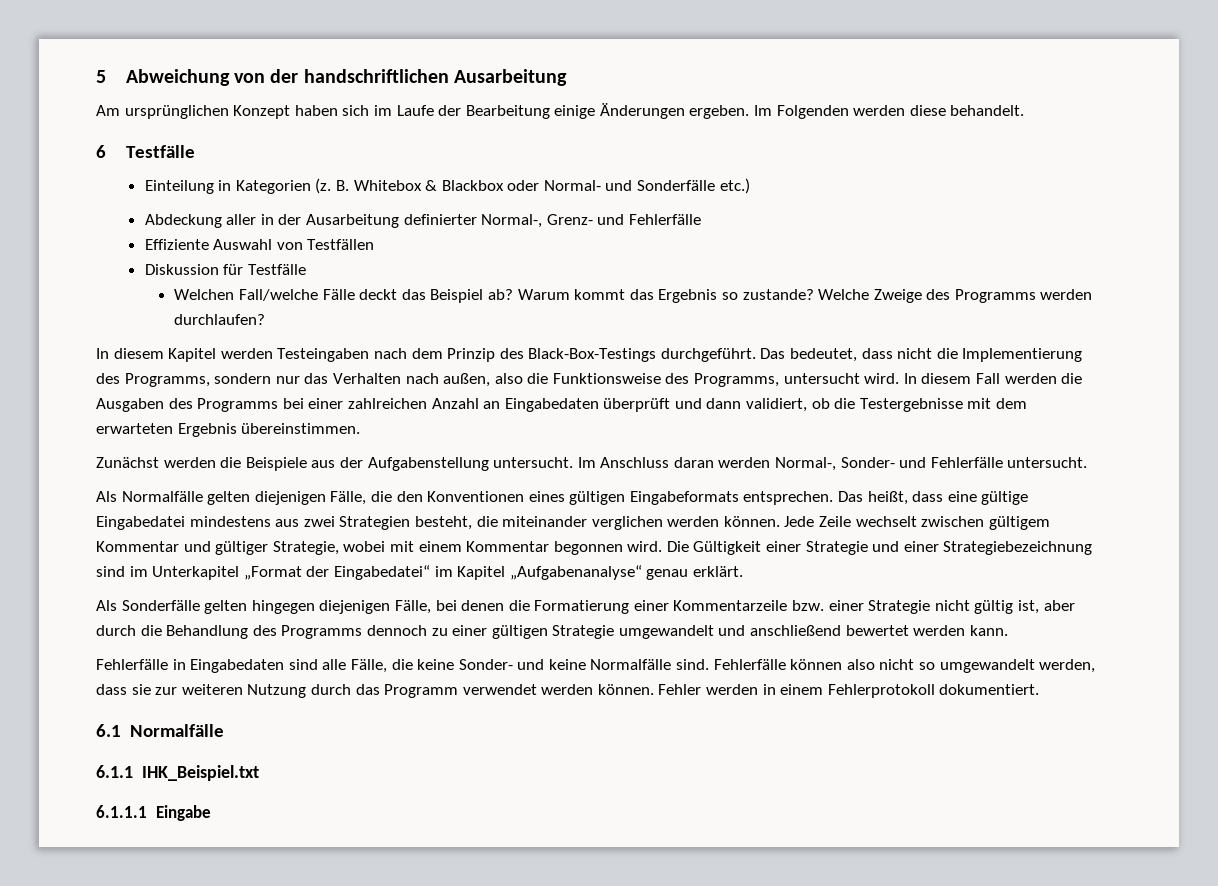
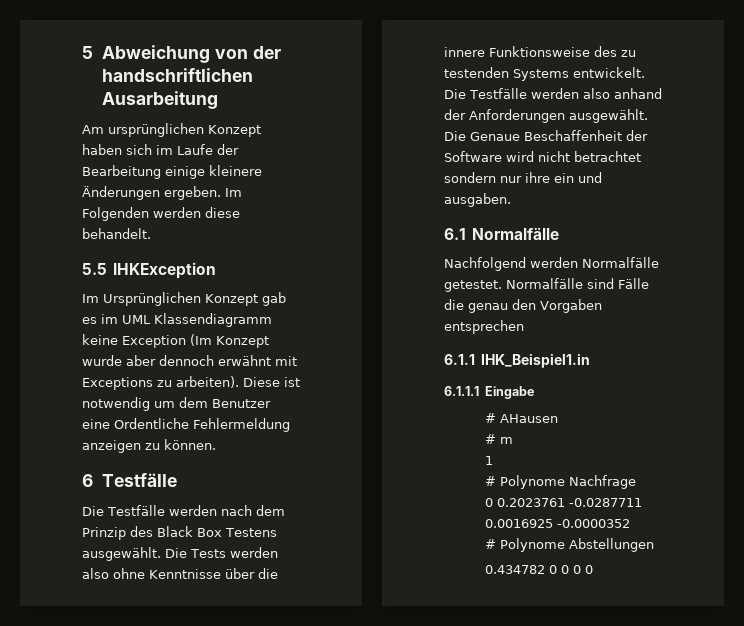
- Am ursprünglichen Konzept haben sich im Laufe der Bearbeitung einige Änderungen ergeben.
+ Am ursprünglichen Konzept haben sich im Laufe der Bearbeitung einige kleinere Änderungen ergeben.
+ 5.5 IHKException
+ Im Ursprünglichen Konzept gab es im UML Klassendiagramm keine Exception (Im Konzept wurde aber dennoch erwähnt mit Exceptions zu arbeiten). Diese ist notwendig um dem Benutzer eine Ordentliche Fehlermeldung anzeigen zu können.
  6 Testfälle
- Einteilung in Kategorien (z. B. Whitebox & Blackbox oder Normal- und Sonderfälle etc.)
- Abdeckung aller in der Ausarbeitung definierter Normal-, Grenz- und Fehlerfälle
- Effiziente Auswahl von Testfällen
- Diskussion für Testfälle
- Welchen Fall/welche Fälle deckt das Beispiel ab? Warum kommt das Ergebnis so zustande? Welche Zweige des Programms werden durchlaufen?
- In diesem Kapitel werden Testeingaben nach dem Prinzip des Black-Box-Testings durchgeführt. Das bedeutet, dass nicht die Implementierung des Programms, sondern nur das Verhalten nach außen, also die Funktionsweise des Programms, untersucht wird. In diesem Fall werden die Ausgaben des Programms bei einer zahlreichen Anzahl an Eingabedaten überprüft und dann validiert, ob die Testergebnisse mit dem erwarteten Ergebnis übereinstimmen.
- Zunächst werden die Beispiele aus der Aufgabenstellung untersucht. Im Anschluss daran werden Normal-, Sonder- und Fehlerfälle untersucht.
- Als Normalfälle gelten diejenigen Fälle, die den Konventionen eines gültigen Eingabeformats entsprechen. Das heißt, dass eine gültige Eingabedatei mindestens aus zwei Strategien besteht, die miteinander verglichen werden können. Jede Zeile wechselt zwischen gültigem Kommentar und gültiger Strategie, wobei mit einem Kommentar begonnen wird. Die Gültigkeit einer Strategie und einer Strategiebezeichnung sind im Unterkapitel „Format der Eingabedatei“ im Kapitel „Aufgabenanalyse“ genau erklärt.
- Als Sonderfälle gelten hingegen diejenigen Fälle, bei denen die Formatierung einer Kommentarzeile bzw. einer Strategie nicht gültig ist, aber durch die Behandlung des Programms dennoch zu einer gültigen Strategie umgewandelt und anschließend bewertet werden kann.
- Fehlerfälle in Eingabedaten sind alle Fälle, die keine Sonder- und keine Normalfälle sind. Fehlerfälle können also nicht so umgewandelt werden, dass sie zur weiteren Nutzung durch das Programm verwendet werden können. Fehler werden in einem Fehlerprotokoll dokumentiert.
+ Die Testfälle werden nach dem Prinzip des Black Box Testens ausgewählt. Die Tests werden also ohne Kenntnisse über die innere Funktionsweise des zu testenden Systems entwickelt. Die Testfälle werden also anhand der Anforderungen ausgewählt. Die Genaue Beschaffenheit der Software wird nicht betrachtet sondern nur ihre ein und ausgaben.
  6.1 Normalfälle
+ Nachfolgend werden Normalfälle getestet. Normalfälle sind Fälle die genau den Vorgaben entsprechen
- 6.1.1 IHK_Beispiel.txt
+ 6.1.1 IHK_Beispiel1.in
+ # AHausen
+ # m
+ 1
+ # Polynome Nachfrage
+ 0 0.2023761 -0.0287711 0.0016925 -0.0000352
+ # Polynome Abstellungen
+ 0.434782 0 0 0 0

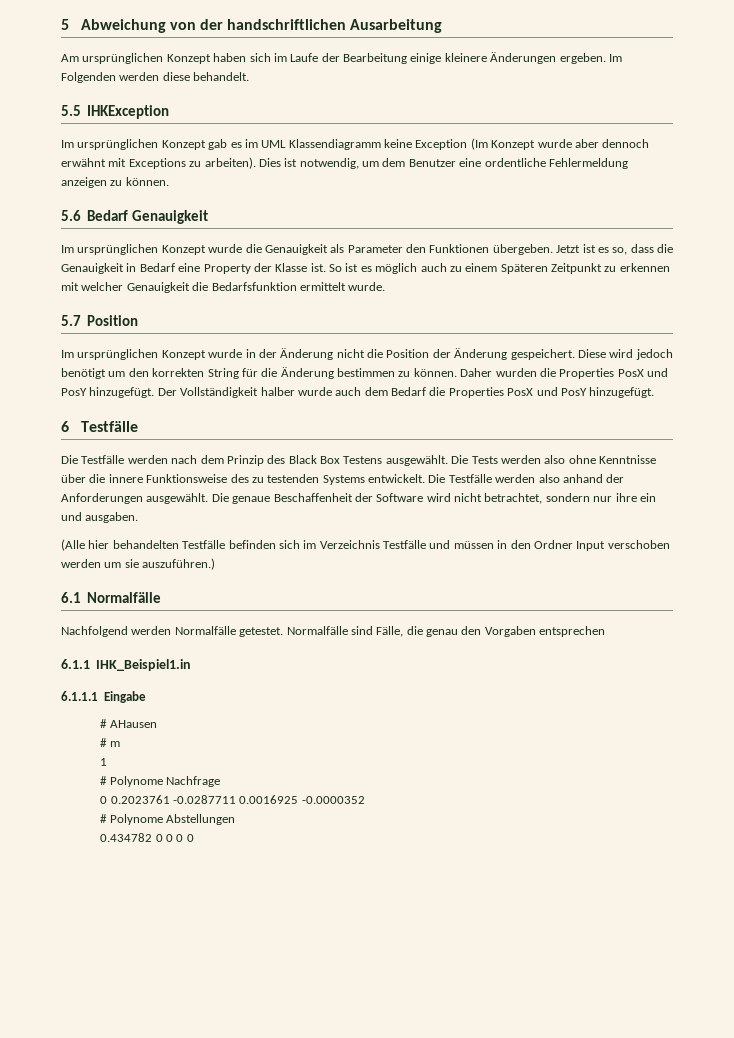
- Im Ursprünglichen Konzept gab es im UML Klassendiagramm keine Exception (Im Konzept wurde aber dennoch erwähnt mit Exceptions zu arbeiten).
+ Im ursprünglichen Konzept gab es im UML Klassendiagramm keine Exception (Im Konzept wurde aber dennoch erwähnt mit Exceptions zu arbeiten).
- Diese ist notwendig um dem Benutzer eine Ordentliche Fehlermeldung anzeigen zu können.
+ Dies ist notwendig, um dem Benutzer eine ordentliche Fehlermeldung anzeigen zu können.
+ 5.6 Bedarf Genauigkeit
+ Im ursprünglichen Konzept wurde die Genauigkeit als Parameter den Funktionen übergeben. Jetzt ist es so, dass die Genauigkeit in Bedarf eine Property der Klasse ist. So ist es möglich auch zu einem Späteren Zeitpunkt zu erkennen mit welcher Genauigkeit die Bedarfsfunktion ermittelt wurde.
+ 5.7 Position
+ Im ursprünglichen Konzept wurde in der Änderung nicht die Position der Änderung gespeichert. Diese wird jedoch benötigt um den korrekten String für die Änderung bestimmen zu können. Daher wurden die Properties PosX und PosY hinzugefügt. Der Vollständigkeit halber wurde auch dem Bedarf die Properties PosX und PosY hinzugefügt.
- Die Genaue Beschaffenheit der Software wird nicht betrachtet sondern nur ihre ein und ausgaben.
+ Die genaue Beschaffenheit der Software wird nicht betrachtet, sondern nur ihre ein und ausgaben.
+ (Alle hier behandelten Testfälle befinden sich im Verzeichnis Testfälle und müssen in den Ordner Input verschoben werden um sie auszuführen.)
- Normalfälle sind Fälle die genau den Vorgaben entsprechen
+ Normalfälle sind Fälle, die genau den Vorgaben entsprechen

